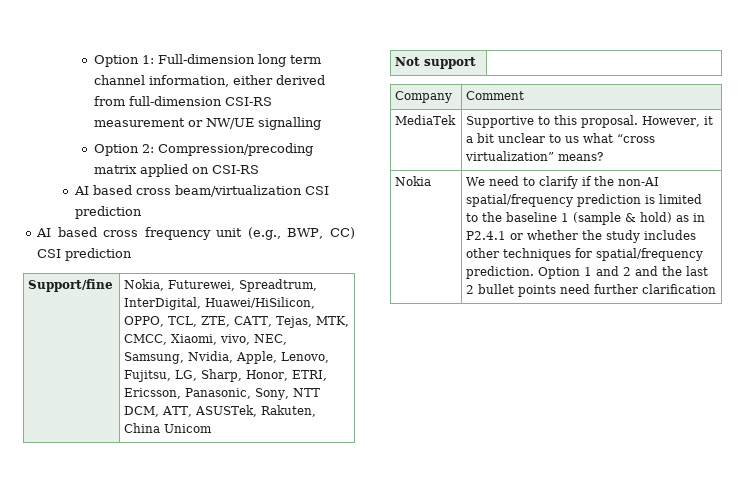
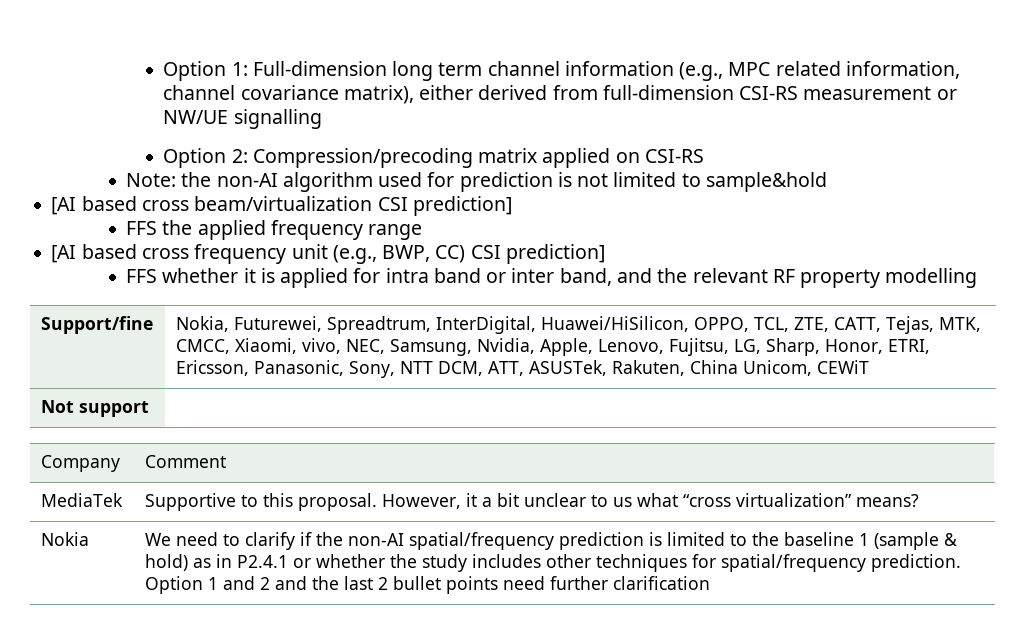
- Option 1: Full-dimension long term channel information, either derived from full-dimension CSI-RS measurement or NW/UE signalling
+ Option 1: Full-dimension long term channel information (e.g., MPC related information, channel covariance matrix), either derived from full-dimension CSI-RS measurement or NW/UE signalling
- AI based cross beam/virtualization CSI prediction
- AI based cross frequency unit (e.g., BWP, CC) CSI prediction
+ Note: the non-AI algorithm used for prediction is not limited to sample&hold
+ [AI based cross beam/virtualization CSI prediction]
+ FFS the applied frequency range
+ [AI based cross frequency unit (e.g., BWP, CC) CSI prediction]
+ FFS whether it is applied for intra band or inter band, and the relevant RF property modelling
- Support/fine | Nokia, Futurewei, Spreadtrum, InterDigital, Huawei/HiSilicon, OPPO, TCL, ZTE, CATT, Tejas, MTK, CMCC, Xiaomi, vivo, NEC, Samsung, Nvidia, Apple, Lenovo, Fujitsu, LG, Sharp, Honor, ETRI, Ericsson, Panasonic, Sony, NTT DCM, ATT, ASUSTek, Rakuten, China Unicom
+ Support/fine | Nokia, Futurewei, Spreadtrum, InterDigital, Huawei/HiSilicon, OPPO, TCL, ZTE, CATT, Tejas, MTK, CMCC, Xiaomi, vivo, NEC, Samsung, Nvidia, Apple, Lenovo, Fujitsu, LG, Sharp, Honor, ETRI, Ericsson, Panasonic, Sony, NTT DCM, ATT, ASUSTek, Rakuten, China Unicom, CEWiT

